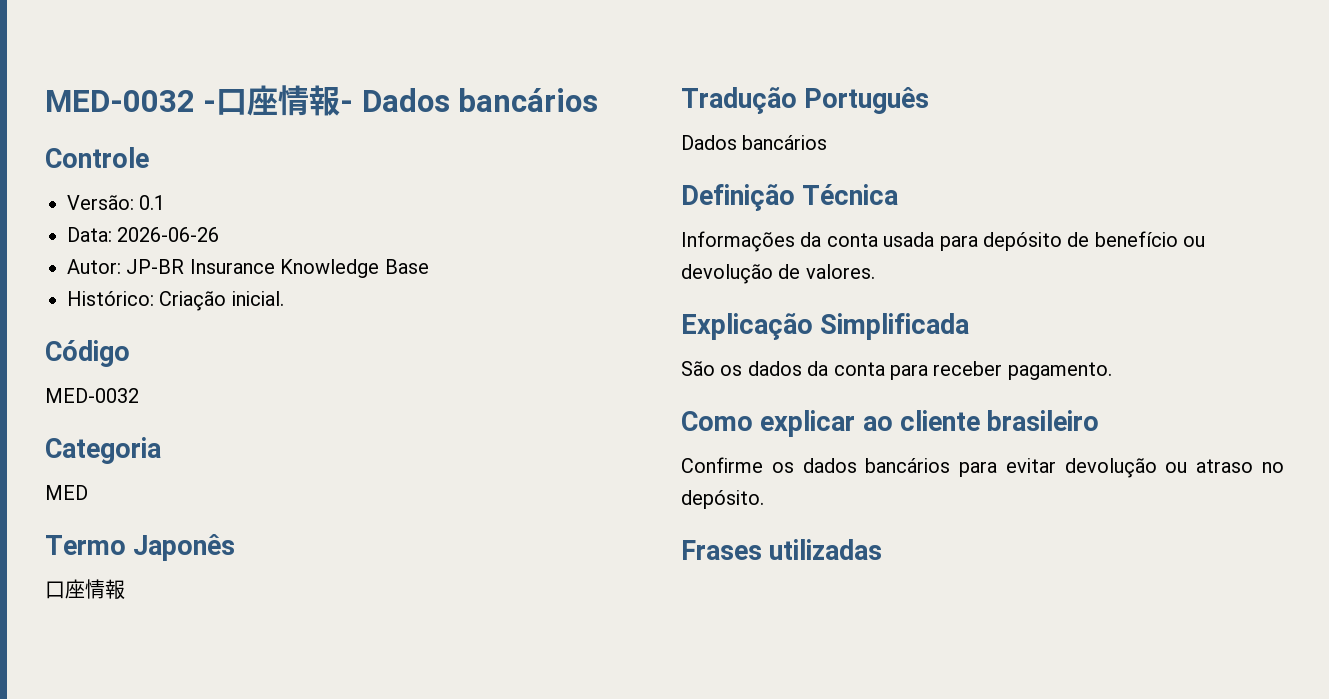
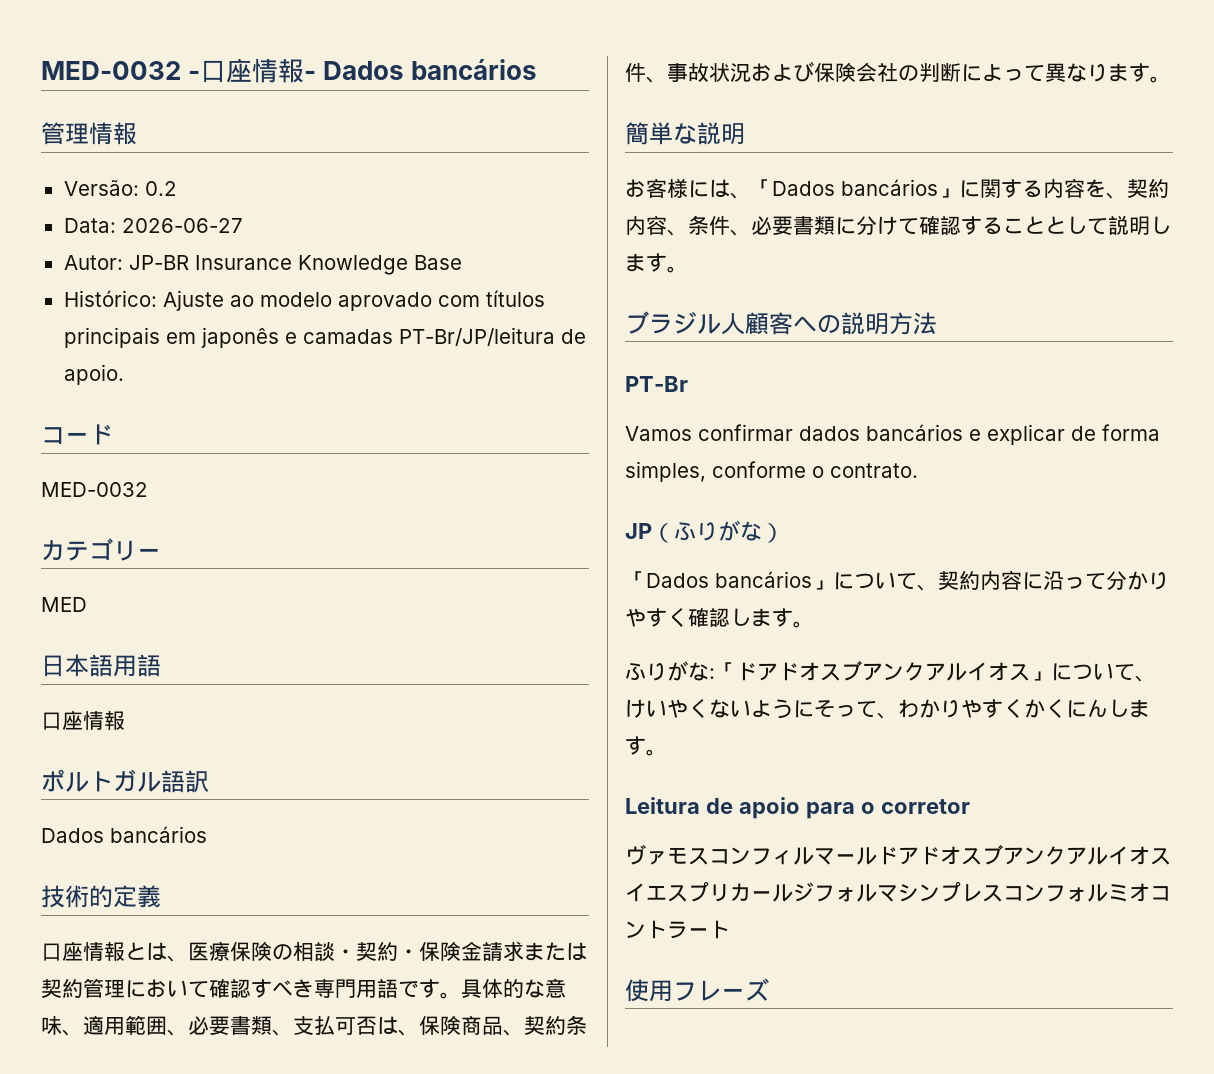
- Controle
+ 管理情報
- Versão: 0.1
+ Versão: 0.2
- Data: 2026-06-26
+ Data: 2026-06-27
- Histórico: Criação inicial.
- Código
+ Histórico: Ajuste ao modelo aprovado com títulos principais em japonês e camadas PT-Br/JP/leitura de apoio.
+ コード
- Categoria
+ カテゴリー
- Termo Japonês
+ 日本語用語
- Tradução Português
+ ポルトガル語訳
  Dados bancários
- Definição Técnica
- Informações da conta usada para depósito de benefício ou devolução de valores.
- Explicação Simplificada
- São os dados da conta para receber pagamento.
- Como explicar ao cliente brasileiro
- Confirme os dados bancários para evitar devolução ou atraso no depósito.
- Frases utilizadas
+ 技術的定義
+ 口座情報とは、医療保険の相談・契約・保険金請求または契約管理において確認すべき専門用語です。具体的な意味、適用範囲、必要書類、支払可否は、保険商品、契約条件、事故状況および保険会社の判断によって異なります。
+ 簡単な説明
+ お客様には、「Dados bancários」に関する内容を、契約内容、条件、必要書類に分けて確認することとして説明します。
+ ブラジル人顧客への説明方法
+ PT-Br
+ Vamos confirmar dados bancários e explicar de forma simples, conforme o contrato.
+ JP（ふりがな）
+ 「Dados bancários」について、契約内容に沿って分かりやすく確認します。
+ ふりがな:「ドアドオスブアンクアルイオス」について、けいやくないようにそって、わかりやすくかくにんします。
+ Leitura de apoio para o corretor
+ ヴァモスコンフィルマールドアドオスブアンクアルイオスイエスプリカールジフォルマシンプレスコンフォルミオコントラート
+ 使用フレーズ

